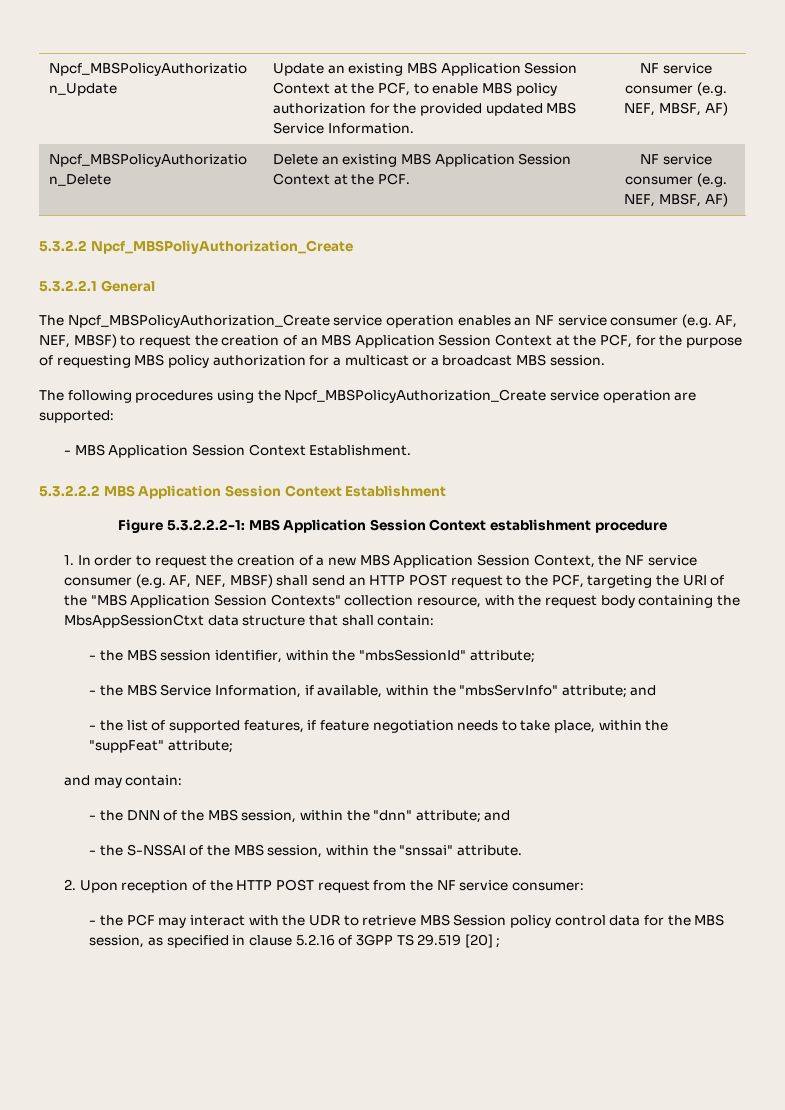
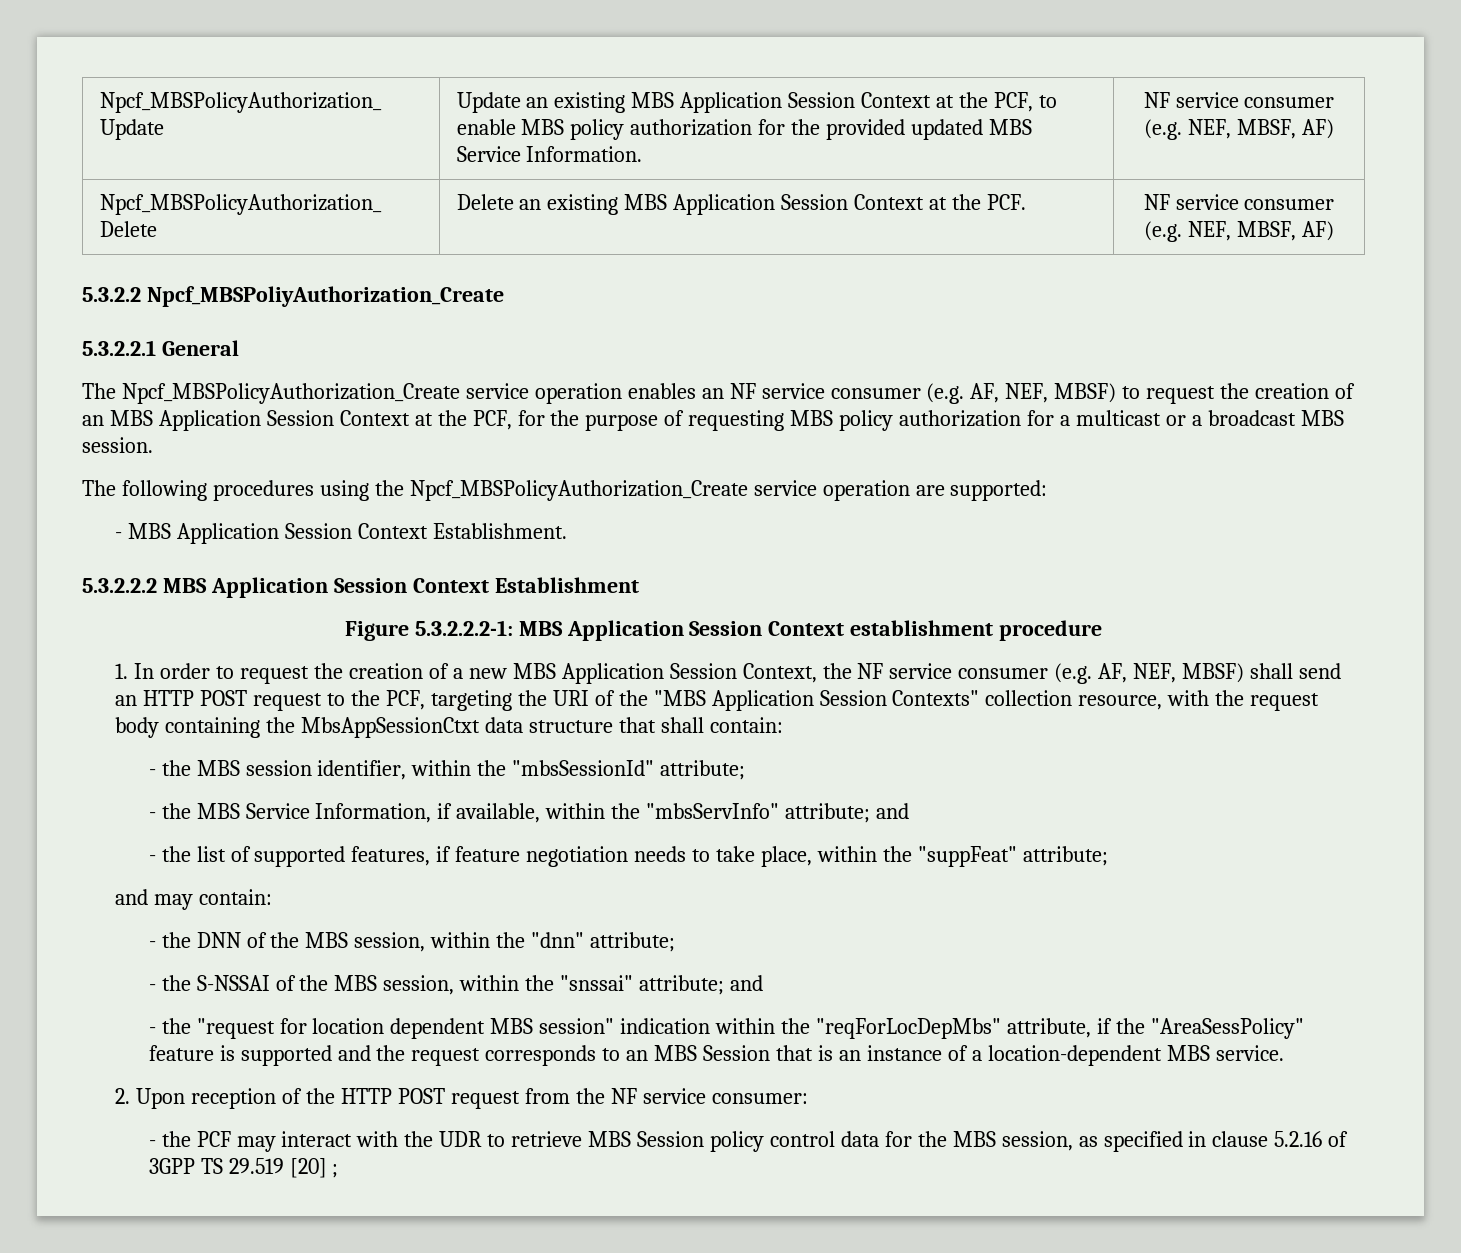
- - the DNN of the MBS session, within the "dnn" attribute; and
+ - the DNN of the MBS session, within the "dnn" attribute;
- - the S-NSSAI of the MBS session, within the "snssai" attribute.
+ - the S-NSSAI of the MBS session, within the "snssai" attribute; and
+ - the "request for location dependent MBS session" indication within the "reqForLocDepMbs" attribute, if the "AreaSessPolicy" feature is supported and the request corresponds to an MBS Session that is an instance of a location-dependent MBS service.

